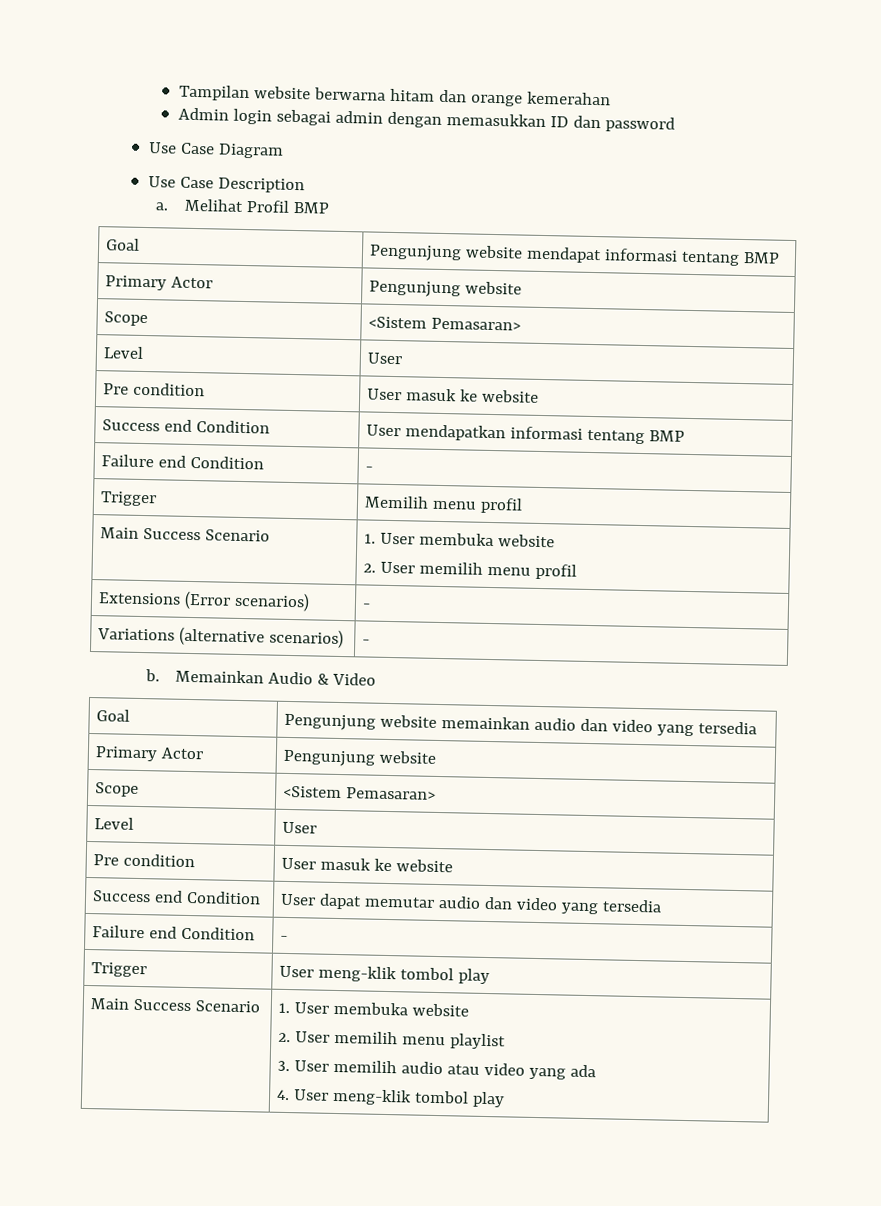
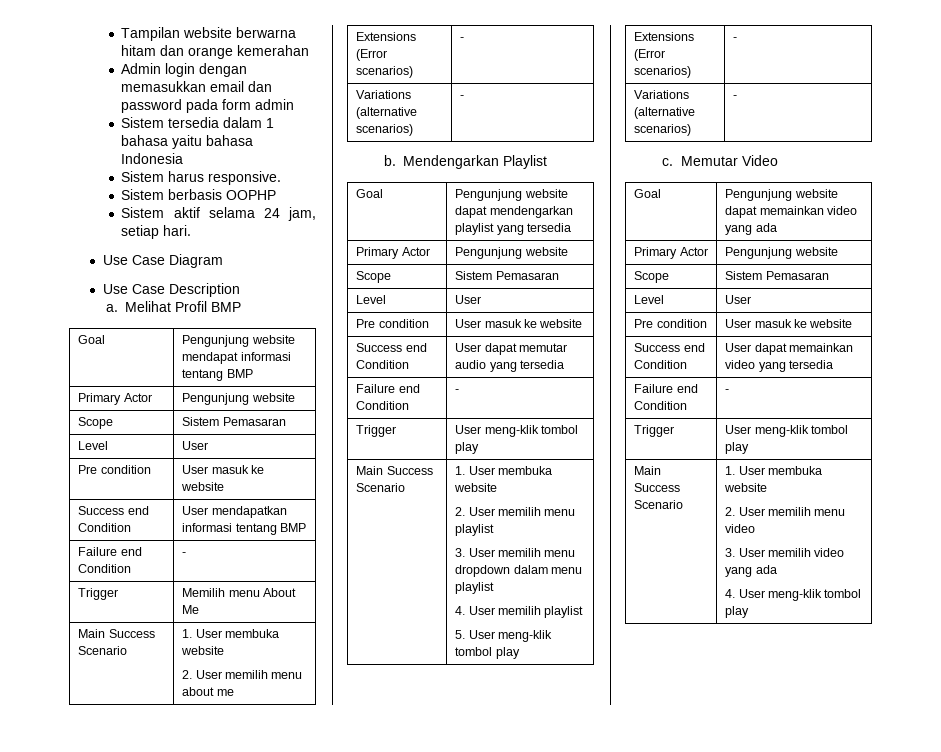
- Admin login sebagai admin dengan memasukkan ID dan password
+ Admin login dengan memasukkan email dan password pada form admin
+ Sistem tersedia dalam 1 bahasa yaitu bahasa Indonesia
+ Sistem harus responsive.
+ Sistem berbasis OOPHP
+ Sistem aktif selama 24 jam, setiap hari.
  Goal | Pengunjung website mendapat informasi tentang BMP
  Primary Actor | Pengunjung website
- Scope | <Sistem Pemasaran>
+ Scope | Sistem Pemasaran
- Trigger | Memilih menu profil
+ Trigger | Memilih menu About Me
  Main Success Scenario | 1. User membuka website
- 2. User memilih menu profil
+ 2. User memilih menu about me
- Memainkan Audio & Video
- Goal | Pengunjung website memainkan audio dan video yang tersedia
+ Mendengarkan Playlist
+ Goal | Pengunjung website dapat mendengarkan playlist yang tersedia
  Primary Actor | Pengunjung website
- Scope | <Sistem Pemasaran>
+ Scope | Sistem Pemasaran
- Success end Condition | User dapat memutar audio dan video yang tersedia
+ Success end Condition | User dapat memutar audio yang tersedia
  Failure end Condition | -
  Trigger | User meng-klik tombol play
  Main Success Scenario | 1. User membuka website
  2. User memilih menu playlist
- 3. User memilih audio atau video yang ada
+ 3. User memilih menu dropdown dalam menu playlist
+ 4. User memilih playlist
+ 5. User meng-klik tombol play
+ Extensions (Error scenarios) | -
+ Variations (alternative scenarios) | -
+ c. Memutar Video
+ Goal | Pengunjung website dapat memainkan video yang ada
+ Primary Actor | Pengunjung website
+ Scope | Sistem Pemasaran
+ Level | User
+ Pre condition | User masuk ke website
+ Success end Condition | User dapat memainkan video yang tersedia
+ Failure end Condition | -
+ Trigger | User meng-klik tombol play
+ Main Success Scenario | 1. User membuka website
+ 2. User memilih menu video
+ 3. User memilih video yang ada

